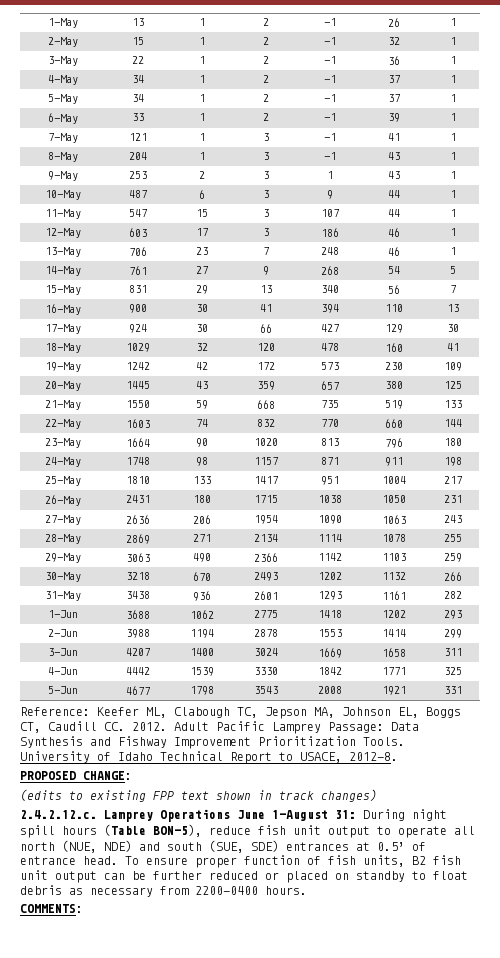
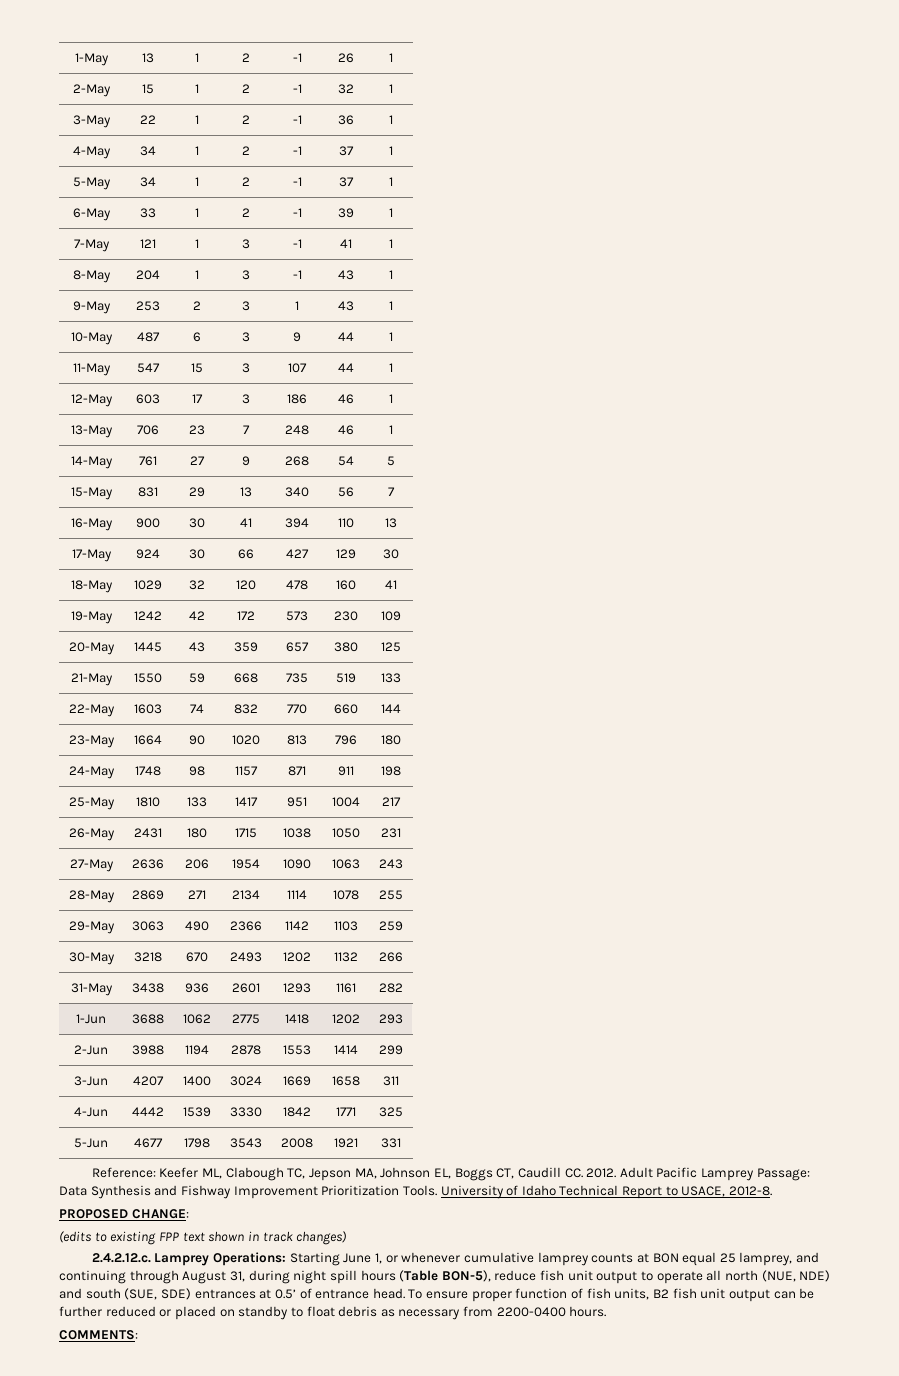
- 2.4.2.12.c. Lamprey Operations June 1–August 31: During night spill hours (Table BON-5), reduce fish unit output to operate all north (NUE, NDE) and south (SUE, SDE) entrances at 0.5’ of entrance head.
+ 2.4.2.12.c. Lamprey Operations: Starting June 1, or whenever cumulative lamprey counts at BON equal 25 lamprey, and continuing through August 31, during night spill hours (Table BON-5), reduce fish unit output to operate all north (NUE, NDE) and south (SUE, SDE) entrances at 0.5’ of entrance head.

